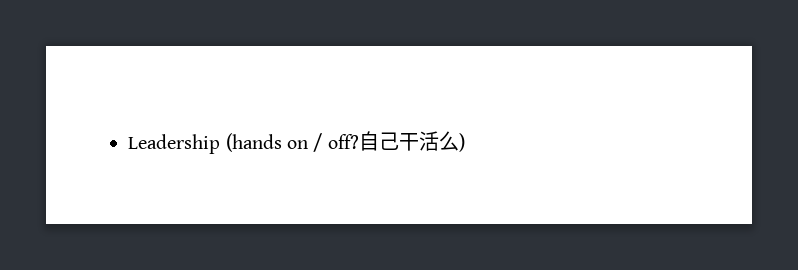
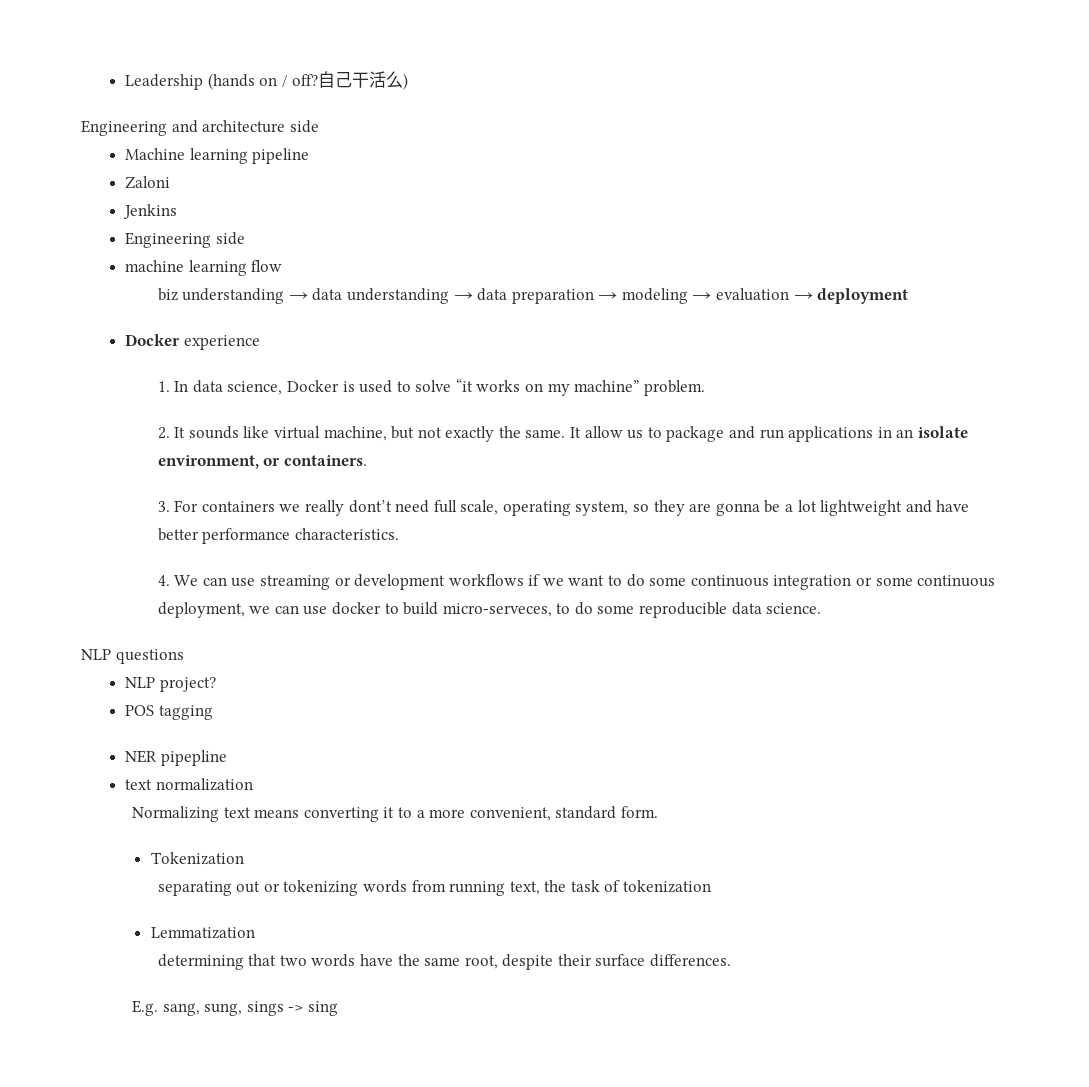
+ Engineering and architecture side
+ Machine learning pipeline
+ Zaloni
+ Jenkins
+ Engineering side
+ machine learning flow
+ biz understanding → data understanding → data preparation → modeling → evaluation → deployment
+ Docker experience
+ 1. In data science, Docker is used to solve “it works on my machine” problem.
+ 2. It sounds like virtual machine, but not exactly the same. It allow us to package and run applications in an isolate environment, or containers.
+ 3. For containers we really dont’t need full scale, operating system, so they are gonna be a lot lightweight and have better performance characteristics.
+ 4. We can use streaming or development workflows if we want to do some continuous integration or some continuous deployment, we can use docker to build micro-serveces, to do some reproducible data science.
+ NLP questions
+ NLP project?
+ POS tagging
+ NER pipepline
+ text normalization
+ Normalizing text means converting it to a more convenient, standard form.
+ Tokenization
+ separating out or tokenizing words from running text, the task of tokenization
+ Lemmatization
+ determining that two words have the same root, despite their surface differences.
+ E.g. sang, sung, sings -> sing

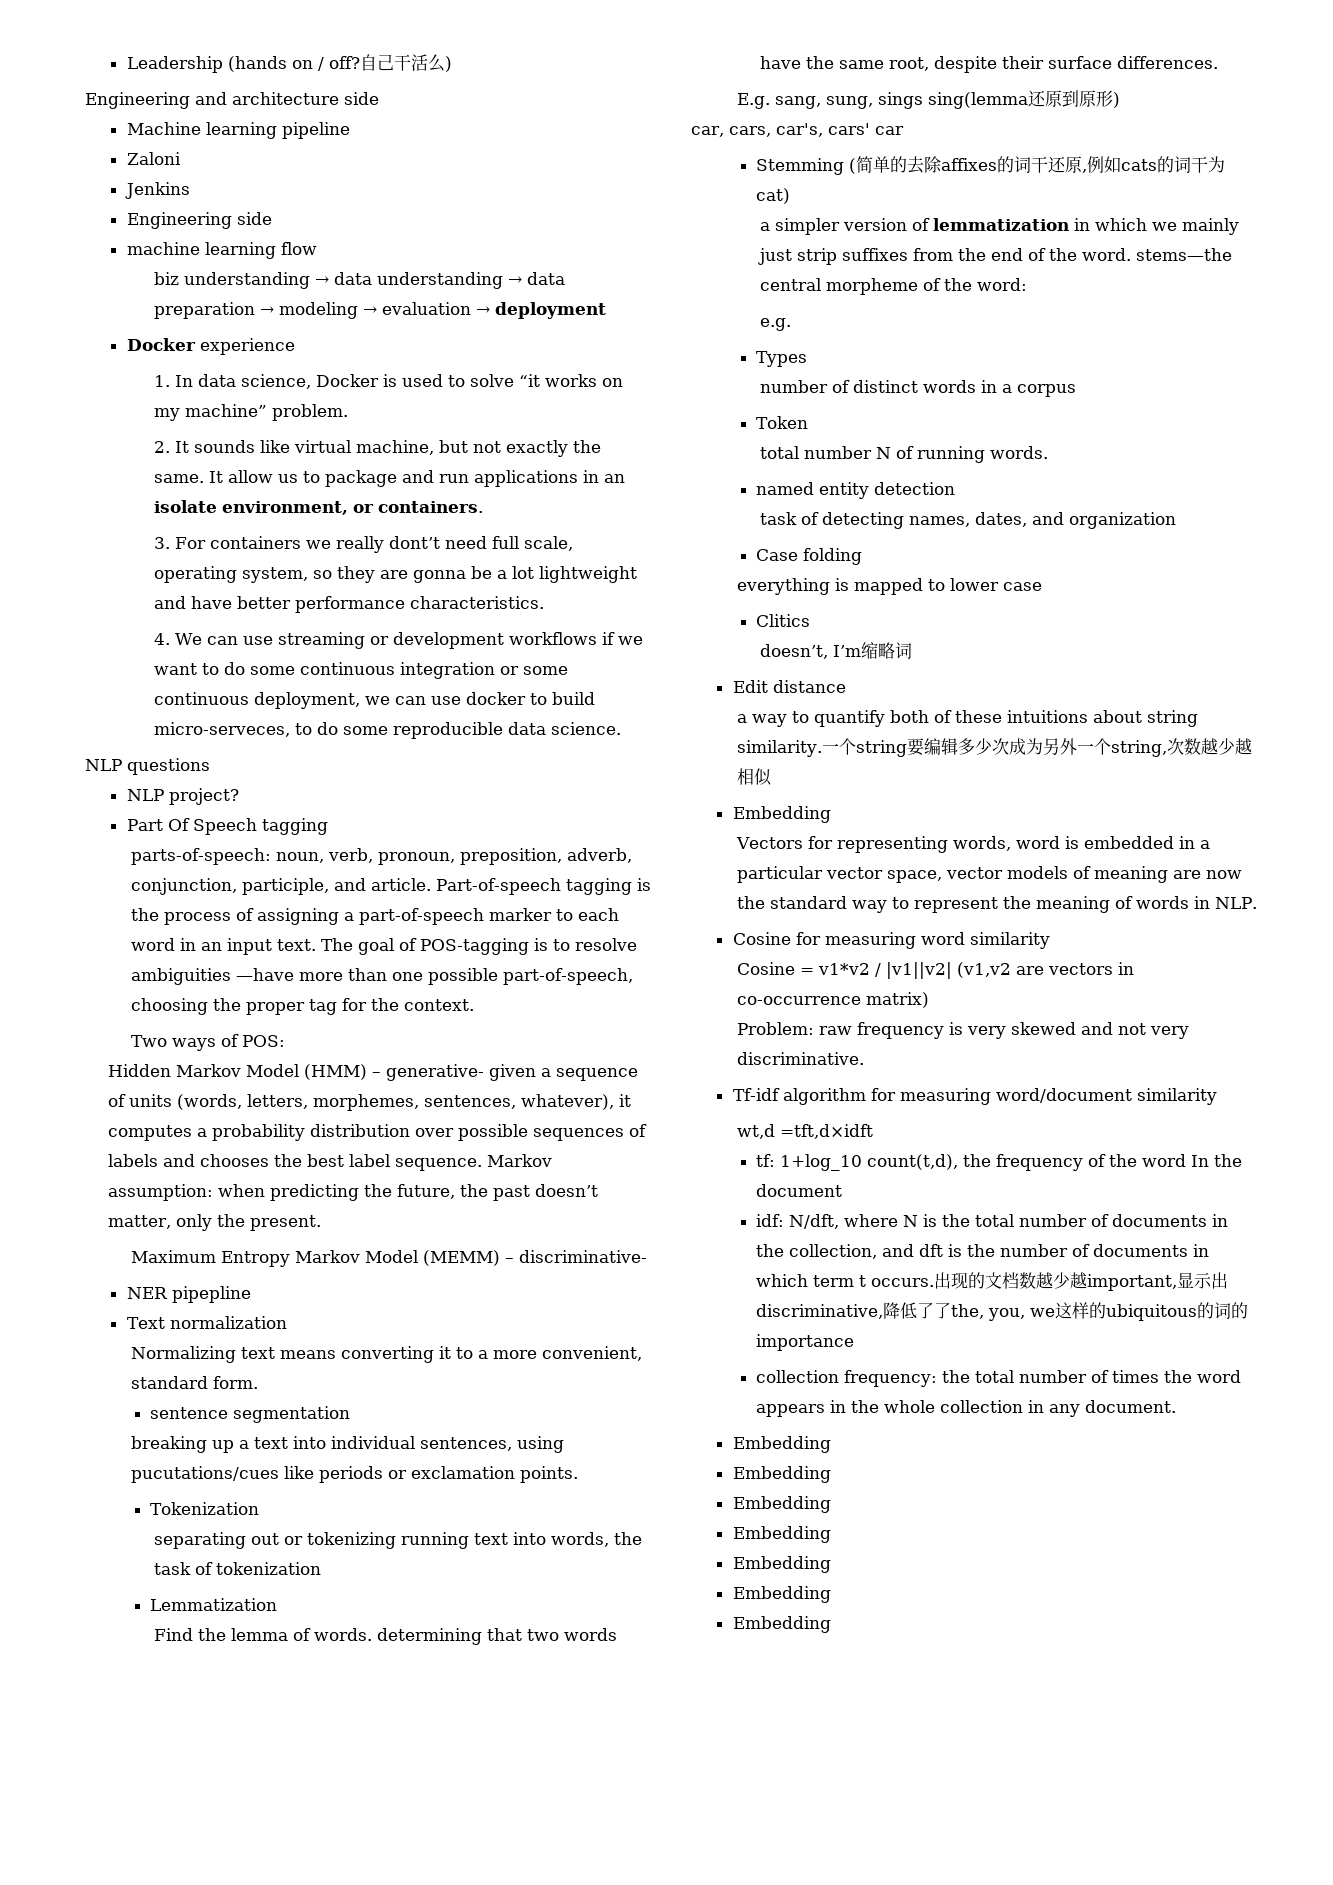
- POS tagging
+ Part Of Speech tagging
+ parts-of-speech: noun, verb, pronoun, preposition, adverb, conjunction, participle, and article. Part-of-speech tagging is the process of assigning a part-of-speech marker to each word in an input text. The goal of POS-tagging is to resolve ambiguities —have more than one possible part-of-speech, choosing the proper tag for the context.
+ Two ways of POS:
+ Hidden Markov Model (HMM) – generative- given a sequence of units (words, letters, morphemes, sentences, whatever), it computes a probability distribution over possible sequences of labels and chooses the best label sequence. Markov assumption: when predicting the future, the past doesn’t matter, only the present.
+ Maximum Entropy Markov Model (MEMM) – discriminative-
- text normalization
+ Text normalization
+ sentence segmentation
+ breaking up a text into individual sentences, using pucutations/cues like periods or exclamation points.
- separating out or tokenizing words from running text, the task of tokenization
+ separating out or tokenizing running text into words, the task of tokenization
- determining that two words have the same root, despite their surface differences.
+ Find the lemma of words. determining that two words have the same root, despite their surface differences.
- E.g. sang, sung, sings -> sing
+ E.g. sang, sung, sings sing(lemma还原到原形)
+ car, cars, car's, cars' car
+ Stemming (简单的去除affixes的词干还原,例如cats的词干为cat)
+ a simpler version of lemmatization in which we mainly just strip suffixes from the end of the word. stems—the central morpheme of the word:
+ e.g.
+ Types
+ number of distinct words in a corpus
+ Token
+ total number N of running words.
+ named entity detection
+ task of detecting names, dates, and organization
+ Case folding
+ everything is mapped to lower case
+ Clitics
+ doesn’t, I’m缩略词
+ Edit distance
+ a way to quantify both of these intuitions about string similarity.一个string要编辑多少次成为另外一个string,次数越少越相似
+ Embedding
+ Vectors for representing words, word is embedded in a particular vector space, vector models of meaning are now the standard way to represent the meaning of words in NLP.
+ Cosine for measuring word similarity
+ Cosine = v1*v2 / |v1||v2| (v1,v2 are vectors in co-occurrence matrix)
+ Problem: raw frequency is very skewed and not very discriminative.
+ Tf-idf algorithm for measuring word/document similarity
+ wt,d =tft,d×idft
+ tf: 1+log_10 count(t,d), the frequency of the word In the document
+ idf: N/dft, where N is the total number of documents in the collection, and dft is the number of documents in which term t occurs.出现的文档数越少越important,显示出discriminative,降低了了the, you, we这样的ubiquitous的词的importance
+ collection frequency: the total number of times the word appears in the whole collection in any document.
+ Embedding
+ Embedding
+ Embedding
+ Embedding
+ Embedding
+ Embedding
+ Embedding

